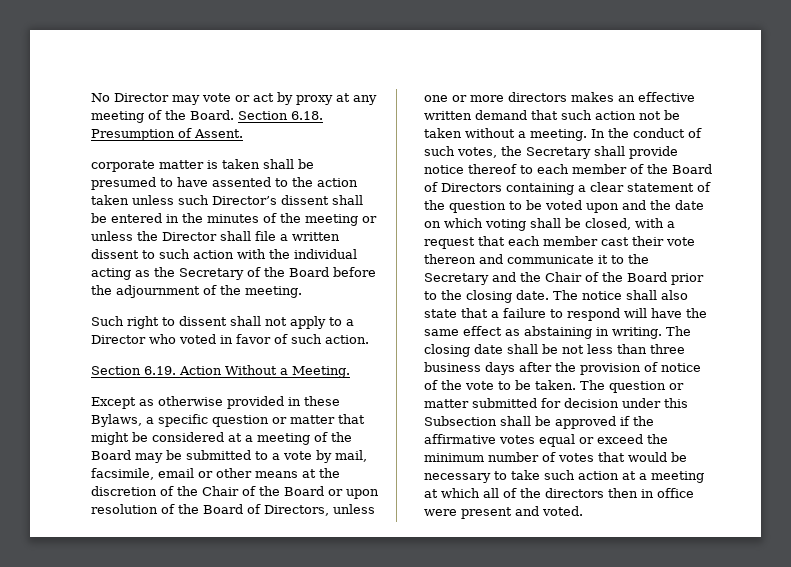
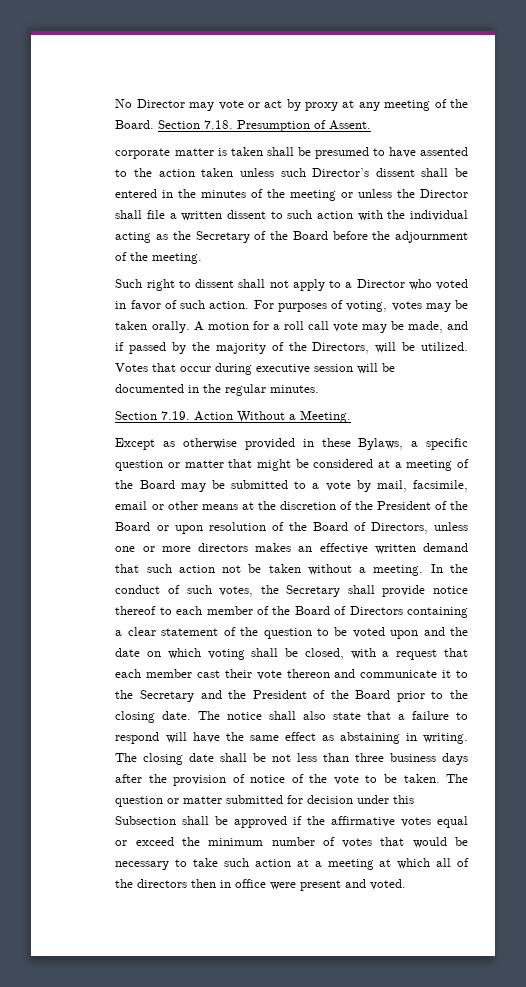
- Section 6.18. Presumption of Assent.
+ Section 7.18. Presumption of Assent.
- Such right to dissent shall not apply to a Director who voted in favor of such action.
- Section 6.19. Action Without a Meeting.
+ Such right to dissent shall not apply to a Director who voted in favor of such action. For purposes of voting, votes may be taken orally. A motion for a roll call vote may be made, and if passed by the majority of the Directors, will be utilized. Votes that occur during executive session will be documented in the regular minutes.
+ Section 7.19. Action Without a Meeting.
- Except as otherwise provided in these Bylaws, a specific question or matter that might be considered at a meeting of the Board may be submitted to a vote by mail, facsimile, email or other means at the discretion of the Chair of the Board or upon resolution of the Board of Directors, unless one or more directors makes an effective written demand that such action not be taken without a meeting.
+ Except as otherwise provided in these Bylaws, a specific question or matter that might be considered at a meeting of the Board may be submitted to a vote by mail, facsimile, email or other means at the discretion of the President of the Board or upon resolution of the Board of Directors, unless one or more directors makes an effective written demand that such action not be taken without a meeting.
- In the conduct of such votes, the Secretary shall provide notice thereof to each member of the Board of Directors containing a clear statement of the question to be voted upon and the date on which voting shall be closed, with a request that each member cast their vote thereon and communicate it to the Secretary and the Chair of the Board prior to the closing date.
+ In the conduct of such votes, the Secretary shall provide notice thereof to each member of the Board of Directors containing a clear statement of the question to be voted upon and the date on which voting shall be closed, with a request that each member cast their vote thereon and communicate it to the Secretary and the President of the Board prior to the closing date.

